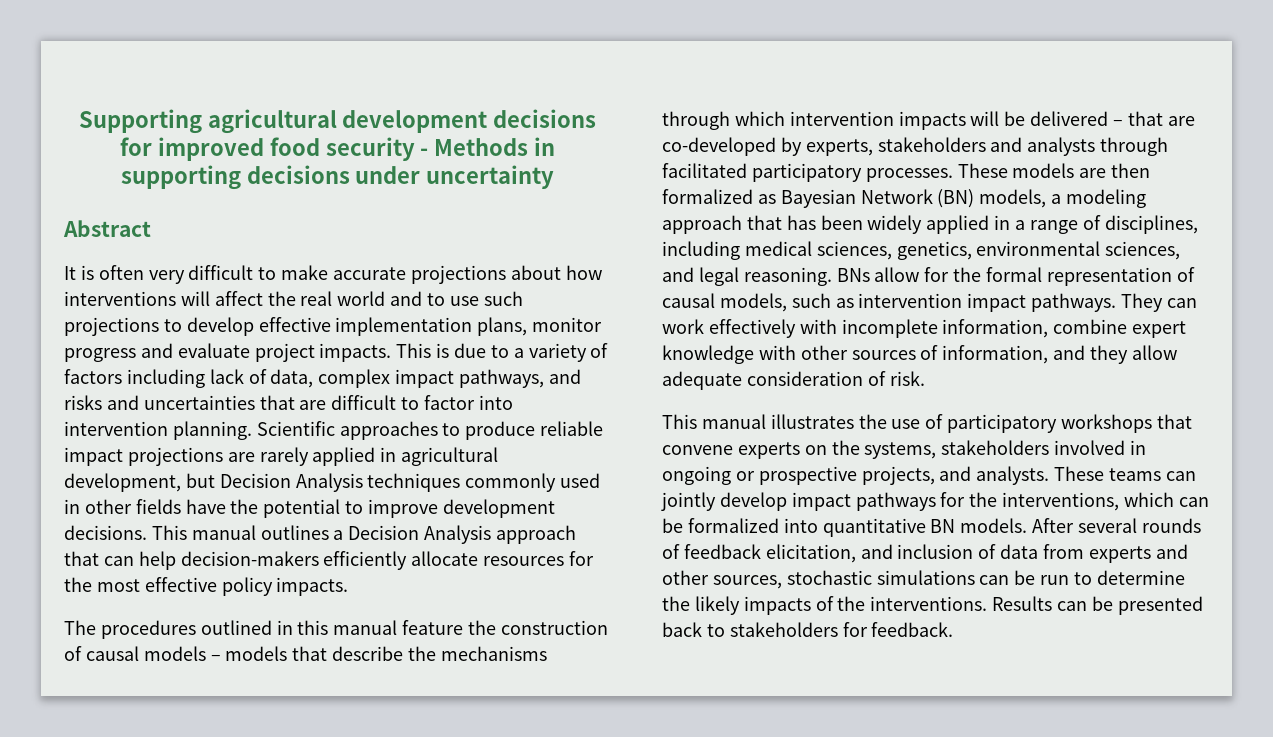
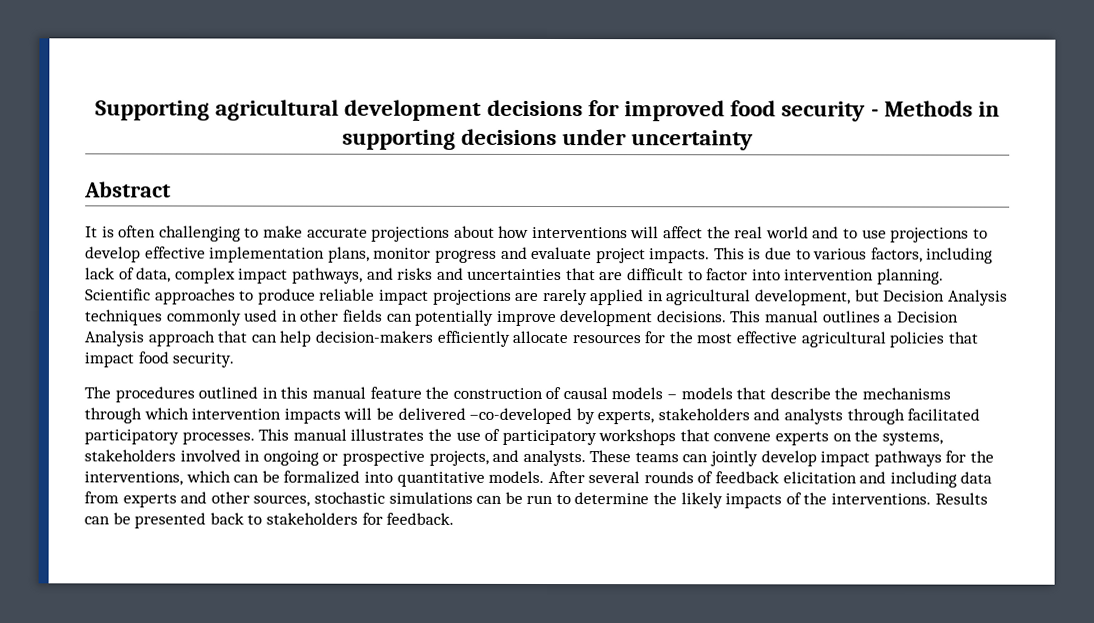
- It is often very difficult to make accurate projections about how interventions will affect the real world and to use such projections to develop effective implementation plans, monitor progress and evaluate project impacts.
+ It is often challenging to make accurate projections about how interventions will affect the real world and to use projections to develop effective implementation plans, monitor progress and evaluate project impacts.
- This is due to a variety of factors including lack of data, complex impact pathways, and risks and uncertainties that are difficult to factor into intervention planning.
+ This is due to various factors, including lack of data, complex impact pathways, and risks and uncertainties that are difficult to factor into intervention planning.
- Scientific approaches to produce reliable impact projections are rarely applied in agricultural development, but Decision Analysis techniques commonly used in other fields have the potential to improve development decisions.
+ Scientific approaches to produce reliable impact projections are rarely applied in agricultural development, but Decision Analysis techniques commonly used in other fields can potentially improve development decisions.
- This manual outlines a Decision Analysis approach that can help decision-makers efficiently allocate resources for the most effective policy impacts.
+ This manual outlines a Decision Analysis approach that can help decision-makers efficiently allocate resources for the most effective agricultural policies that impact food security.
- The procedures outlined in this manual feature the construction of causal models – models that describe the mechanisms through which intervention impacts will be delivered – that are co-developed by experts, stakeholders and analysts through facilitated participatory processes. These models are then formalized as Bayesian Network (BN) models, a modeling approach that has been widely applied in a range of disciplines, including medical sciences, genetics, environmental sciences, and legal reasoning. BNs allow for the formal representation of causal models, such as intervention impact pathways. They can work effectively with incomplete information, combine expert knowledge with other sources of information, and they allow adequate consideration of risk.
- This manual illustrates the use of participatory workshops that convene experts on the systems, stakeholders involved in ongoing or prospective projects, and analysts.
+ The procedures outlined in this manual feature the construction of causal models – models that describe the mechanisms through which intervention impacts will be delivered –co-developed by experts, stakeholders and analysts through facilitated participatory processes. This manual illustrates the use of participatory workshops that convene experts on the systems, stakeholders involved in ongoing or prospective projects, and analysts.
- These teams can jointly develop impact pathways for the interventions, which can be formalized into quantitative BN models.
+ These teams can jointly develop impact pathways for the interventions, which can be formalized into quantitative models.
- After several rounds of feedback elicitation, and inclusion of data from experts and other sources, stochastic simulations can be run to determine the likely impacts of the interventions.
+ After several rounds of feedback elicitation and including data from experts and other sources, stochastic simulations can be run to determine the likely impacts of the interventions.

